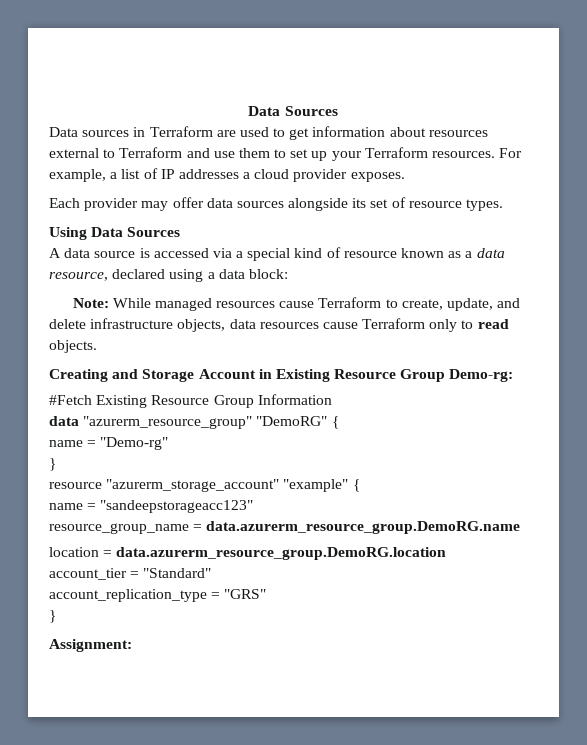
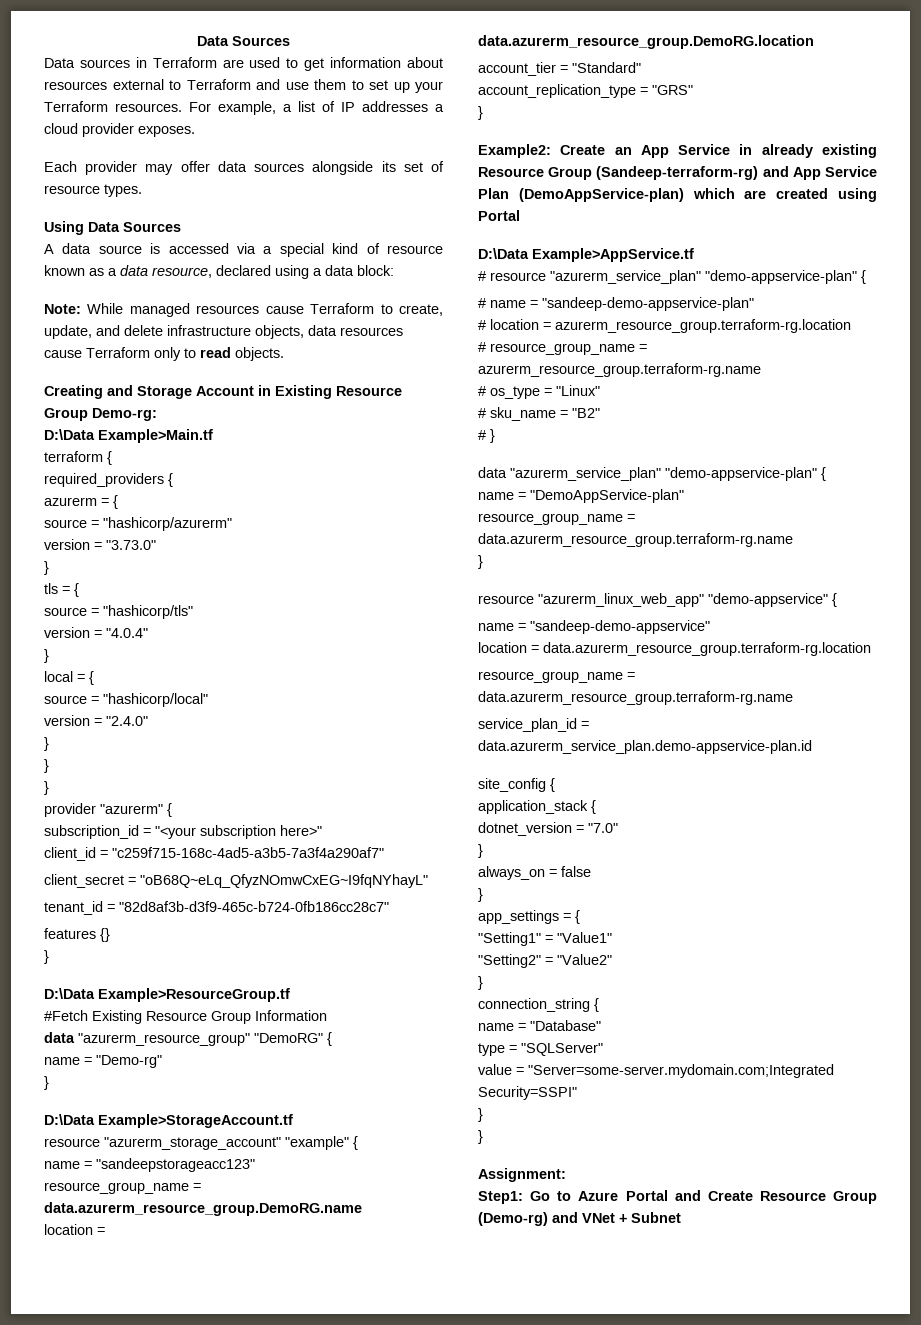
+ D:\Data Example>Main.tf
+ terraform {
+ required_providers {
+ azurerm = {
+ source = "hashicorp/azurerm"
+ version = "3.73.0"
+ }
+ tls = {
+ source = "hashicorp/tls"
+ version = "4.0.4"
+ }
+ local = {
+ source = "hashicorp/local"
+ version = "2.4.0"
+ }
+ }
+ }
+ provider "azurerm" {
+ subscription_id = "<your subscription here>"
+ client_id = "c259f715-168c-4ad5-a3b5-7a3f4a290af7"
+ client_secret = "oB68Q~eLq_QfyzNOmwCxEG~I9fqNYhayL"
+ tenant_id = "82d8af3b-d3f9-465c-b724-0fb186cc28c7"
+ features {}
+ }
+ D:\Data Example>ResourceGroup.tf
+ D:\Data Example>StorageAccount.tf
+ Example2: Create an App Service in already existing Resource Group (Sandeep-terraform-rg) and App Service Plan (DemoAppService-plan) which are created using Portal
+ D:\Data Example>AppService.tf
+ # resource "azurerm_service_plan" "demo-appservice-plan" {
+ # name = "sandeep-demo-appservice-plan"
+ # location = azurerm_resource_group.terraform-rg.location
+ # resource_group_name = azurerm_resource_group.terraform-rg.name
+ # os_type = "Linux"
+ # sku_name = "B2"
+ # }
+ data "azurerm_service_plan" "demo-appservice-plan" {
+ name = "DemoAppService-plan"
+ resource_group_name = data.azurerm_resource_group.terraform-rg.name
+ }
+ resource "azurerm_linux_web_app" "demo-appservice" {
+ name = "sandeep-demo-appservice"
+ location = data.azurerm_resource_group.terraform-rg.location
+ resource_group_name = data.azurerm_resource_group.terraform-rg.name
+ service_plan_id = data.azurerm_service_plan.demo-appservice-plan.id
+ site_config {
+ application_stack {
+ dotnet_version = "7.0"
+ }
+ always_on = false
+ }
+ app_settings = {
+ "Setting1" = "Value1"
+ "Setting2" = "Value2"
+ }
+ connection_string {
+ name = "Database"
+ type = "SQLServer"
+ value = "Server=some-server.mydomain.com;Integrated Security=SSPI"
+ }
+ }
  Assignment:
+ Step1: Go to Azure Portal and Create Resource Group (Demo-rg) and VNet + Subnet

